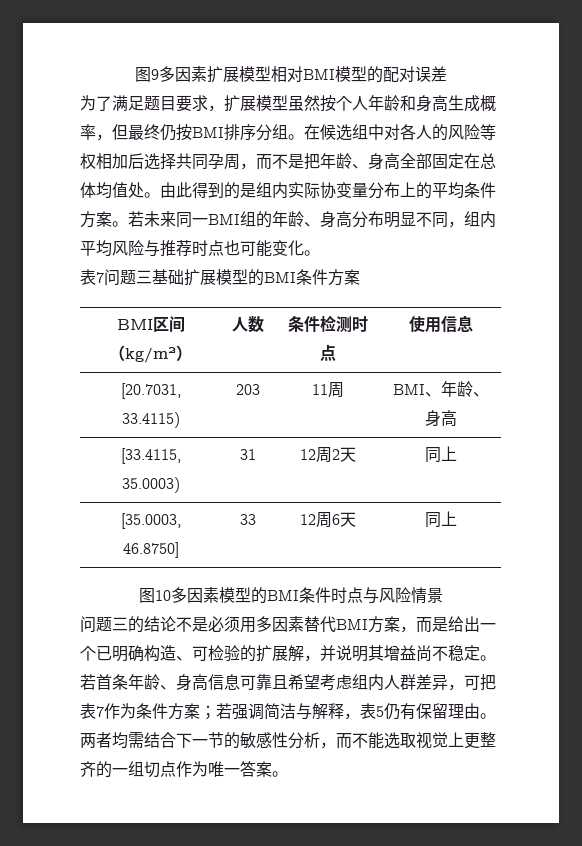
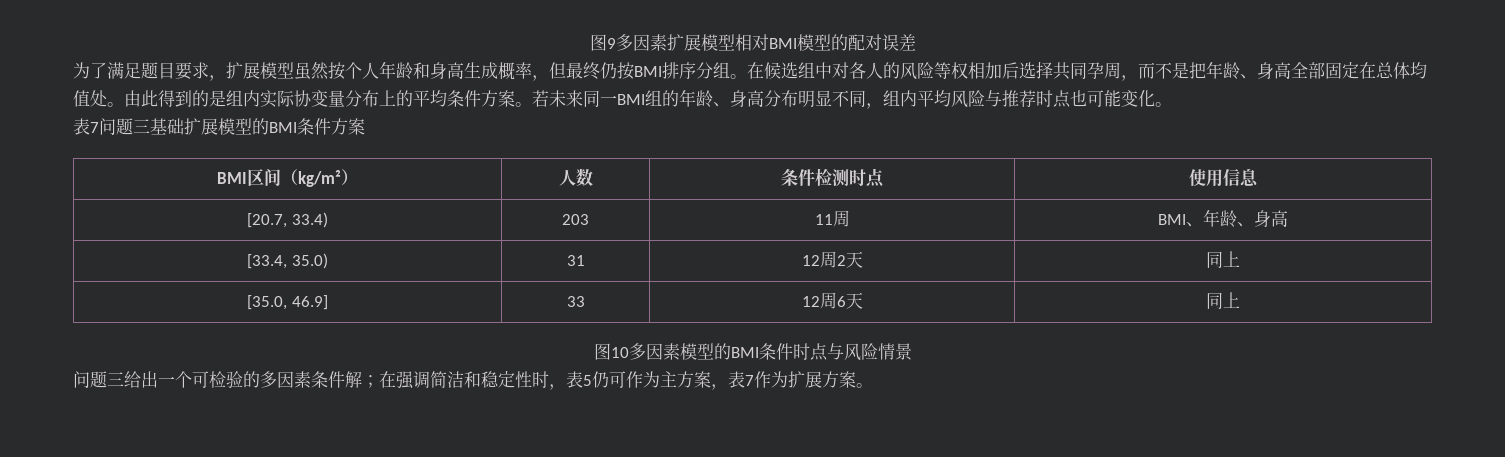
- [20.7031, 33.4115) | 203 | 11周 | BMI、年龄、身高
+ [20.7, 33.4) | 203 | 11周 | BMI、年龄、身高
- [33.4115, 35.0003) | 31 | 12周2天 | 同上
+ [33.4, 35.0) | 31 | 12周2天 | 同上
- [35.0003, 46.8750] | 33 | 12周6天 | 同上
+ [35.0, 46.9] | 33 | 12周6天 | 同上
- 问题三的结论不是必须用多因素替代BMI方案，而是给出一个已明确构造、可检验的扩展解，并说明其增益尚不稳定。若首条年龄、身高信息可靠且希望考虑组内人群差异，可把表7作为条件方案；若强调简洁与解释，表5仍有保留理由。两者均需结合下一节的敏感性分析，而不能选取视觉上更整齐的一组切点作为唯一答案。
+ 问题三给出一个可检验的多因素条件解；在强调简洁和稳定性时，表5仍可作为主方案，表7作为扩展方案。

